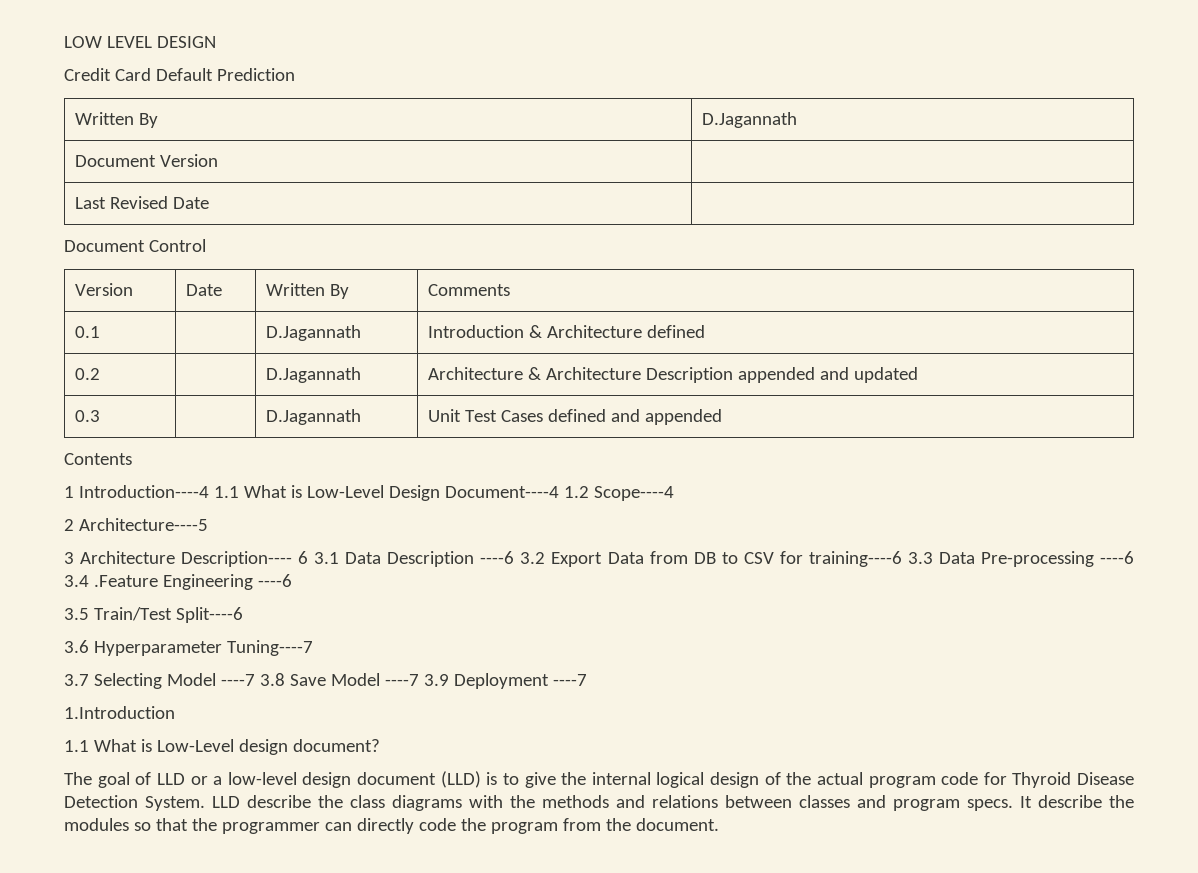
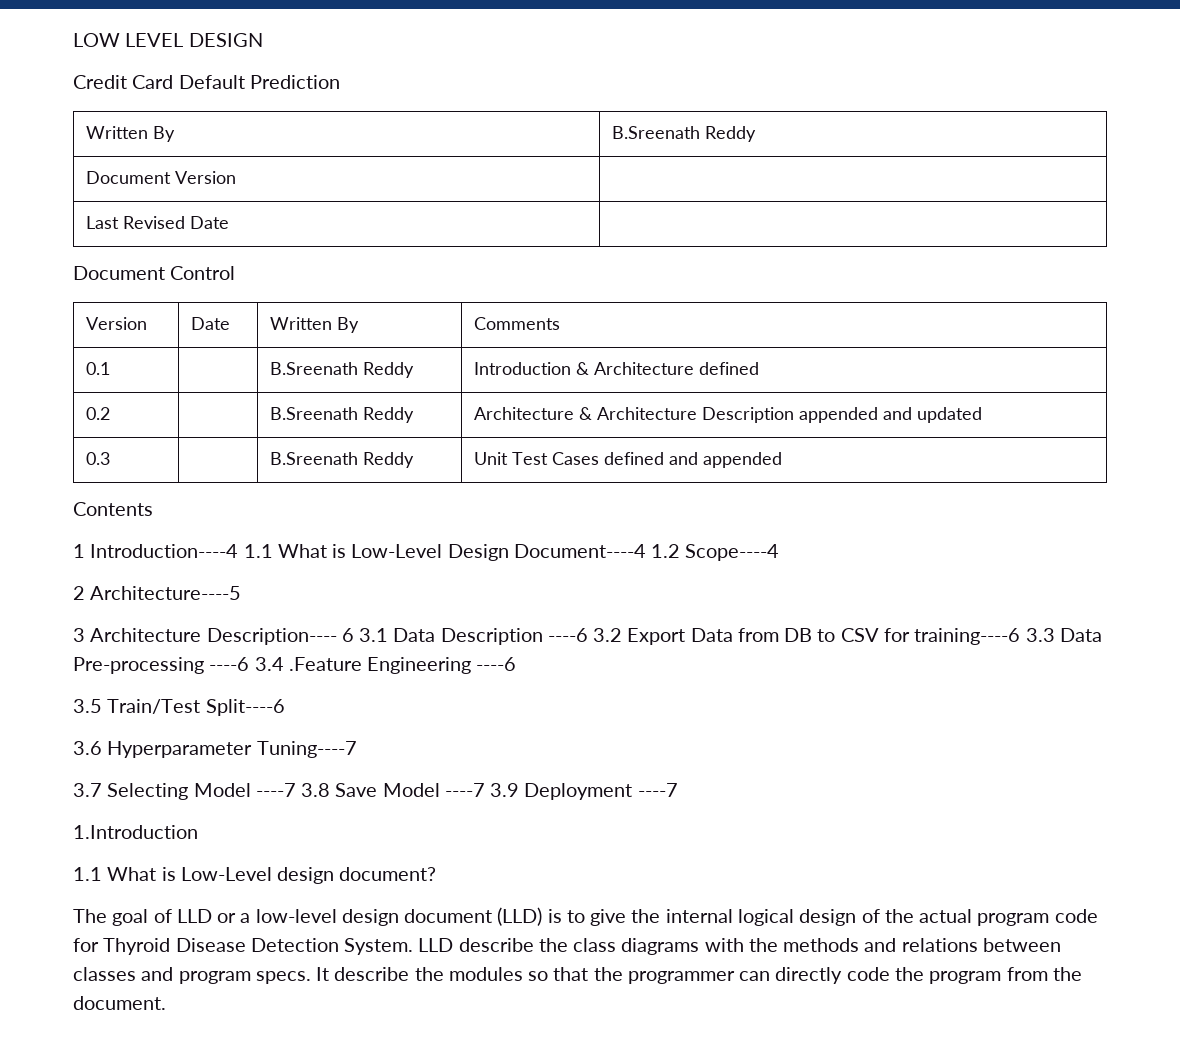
- Written By | D.Jagannath
+ Written By | B.Sreenath Reddy
- 0.1 | | D.Jagannath | Introduction & Architecture defined
+ 0.1 | | B.Sreenath Reddy | Introduction & Architecture defined
- 0.2 | | D.Jagannath | Architecture & Architecture Description appended and updated
+ 0.2 | | B.Sreenath Reddy | Architecture & Architecture Description appended and updated
- 0.3 | | D.Jagannath | Unit Test Cases defined and appended
+ 0.3 | | B.Sreenath Reddy | Unit Test Cases defined and appended

